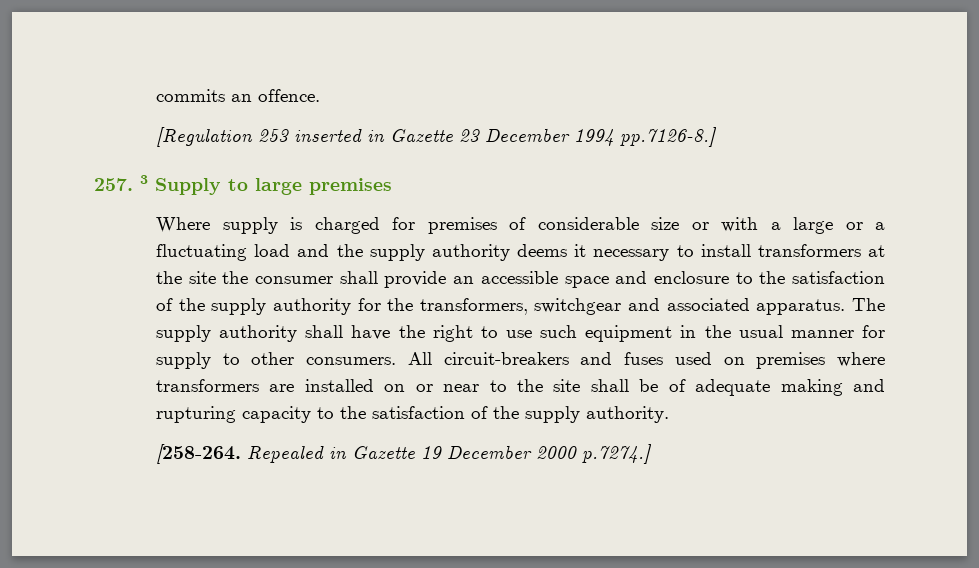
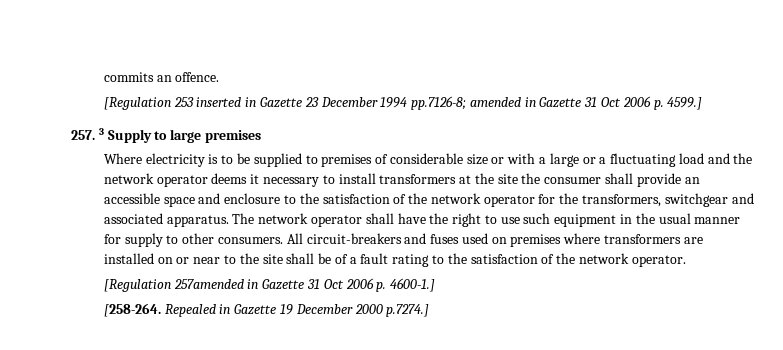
- [Regulation 253 inserted in Gazette 23 December 1994 pp.7126-8.]
+ [Regulation 253 inserted in Gazette 23 December 1994 pp.7126-8; amended in Gazette 31 Oct 2006 p. 4599.]
- Where supply is charged for premises of considerable size or with a large or a fluctuating load and the supply authority deems it necessary to install transformers at the site the consumer shall provide an accessible space and enclosure to the satisfaction of the supply authority for the transformers, switchgear and associated apparatus.
+ Where electricity is to be supplied to premises of considerable size or with a large or a fluctuating load and the network operator deems it necessary to install transformers at the site the consumer shall provide an accessible space and enclosure to the satisfaction of the network operator for the transformers, switchgear and associated apparatus.
- The supply authority shall have the right to use such equipment in the usual manner for supply to other consumers.
+ The network operator shall have the right to use such equipment in the usual manner for supply to other consumers.
- All circuit-breakers and fuses used on premises where transformers are installed on or near to the site shall be of adequate making and rupturing capacity to the satisfaction of the supply authority.
+ All circuit-breakers and fuses used on premises where transformers are installed on or near to the site shall be of a fault rating to the satisfaction of the network operator.
+ [Regulation 257amended in Gazette 31 Oct 2006 p. 4600-1.]

